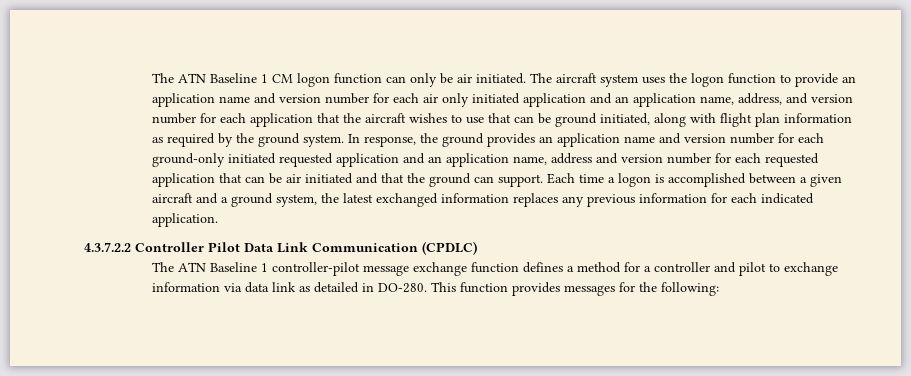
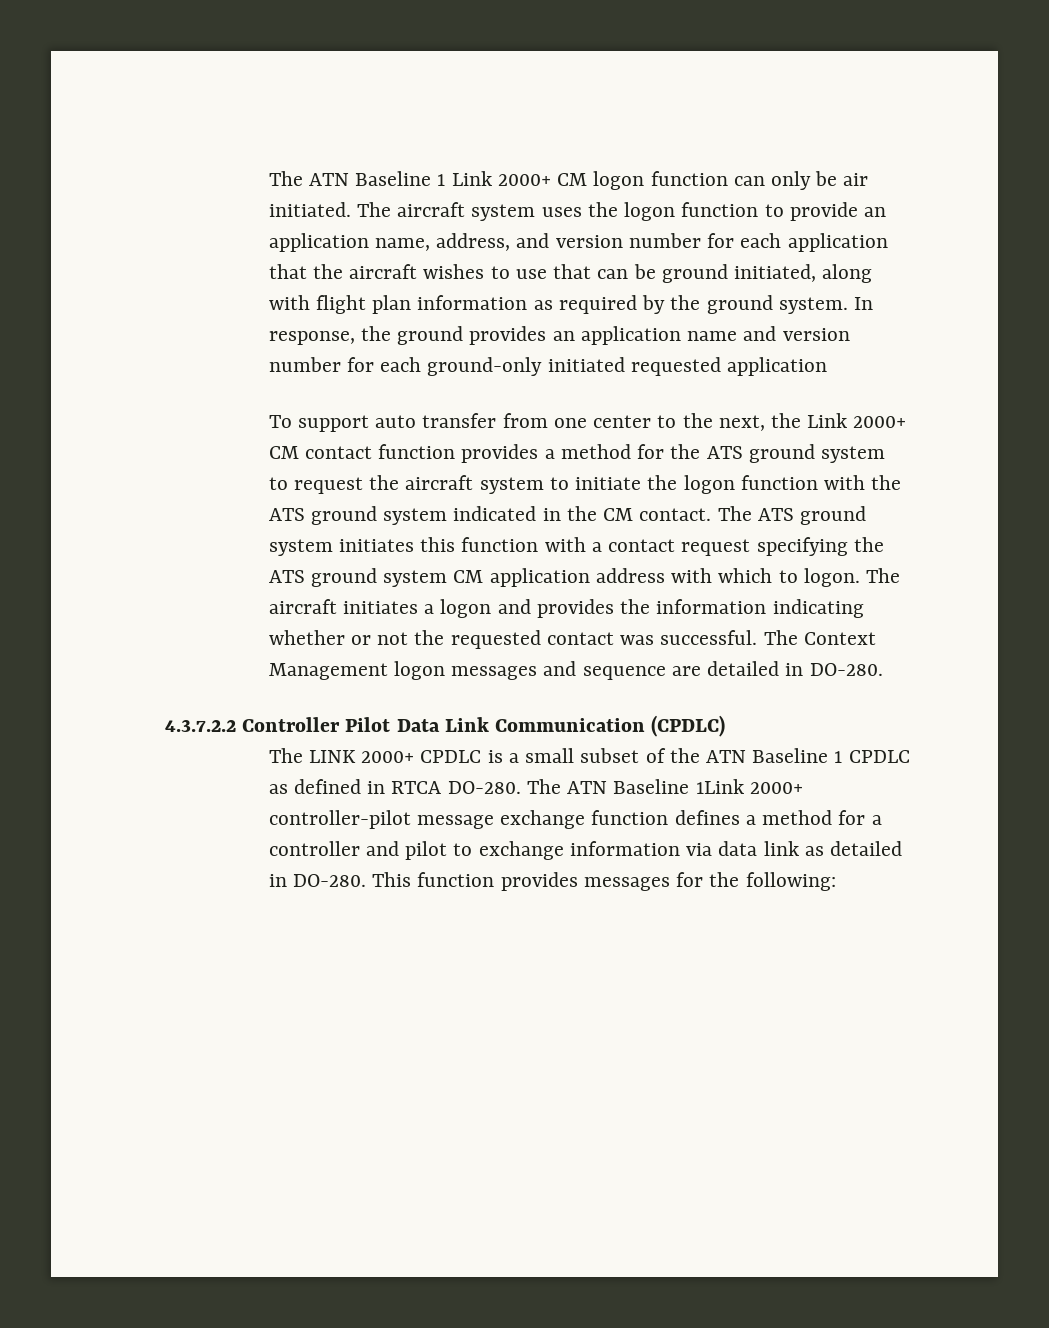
- The ATN Baseline 1 CM logon function can only be air initiated.
+ The ATN Baseline 1 Link 2000+ CM logon function can only be air initiated.
- The aircraft system uses the logon function to provide an application name and version number for each air only initiated application and an application name, address, and version number for each application that the aircraft wishes to use that can be ground initiated, along with flight plan information as required by the ground system.
+ The aircraft system uses the logon function to provide an application name, address, and version number for each application that the aircraft wishes to use that can be ground initiated, along with flight plan information as required by the ground system.
- In response, the ground provides an application name and version number for each ground-only initiated requested application and an application name, address and version number for each requested application that can be air initiated and that the ground can support. Each time a logon is accomplished between a given aircraft and a ground system, the latest exchanged information replaces any previous information for each indicated application.
+ In response, the ground provides an application name and version number for each ground-only initiated requested application
+ To support auto transfer from one center to the next, the Link 2000+ CM contact function provides a method for the ATS ground system to request the aircraft system to initiate the logon function with the ATS ground system indicated in the CM contact. The ATS ground system initiates this function with a contact request specifying the ATS ground system CM application address with which to logon. The aircraft initiates a logon and provides the information indicating whether or not the requested contact was successful. The Context Management logon messages and sequence are detailed in DO-280.
- The ATN Baseline 1 controller-pilot message exchange function defines a method for a controller and pilot to exchange information via data link as detailed in DO-280.
+ The LINK 2000+ CPDLC is a small subset of the ATN Baseline 1 CPDLC as defined in RTCA DO-280. The ATN Baseline 1Link 2000+ controller-pilot message exchange function defines a method for a controller and pilot to exchange information via data link as detailed in DO-280.

